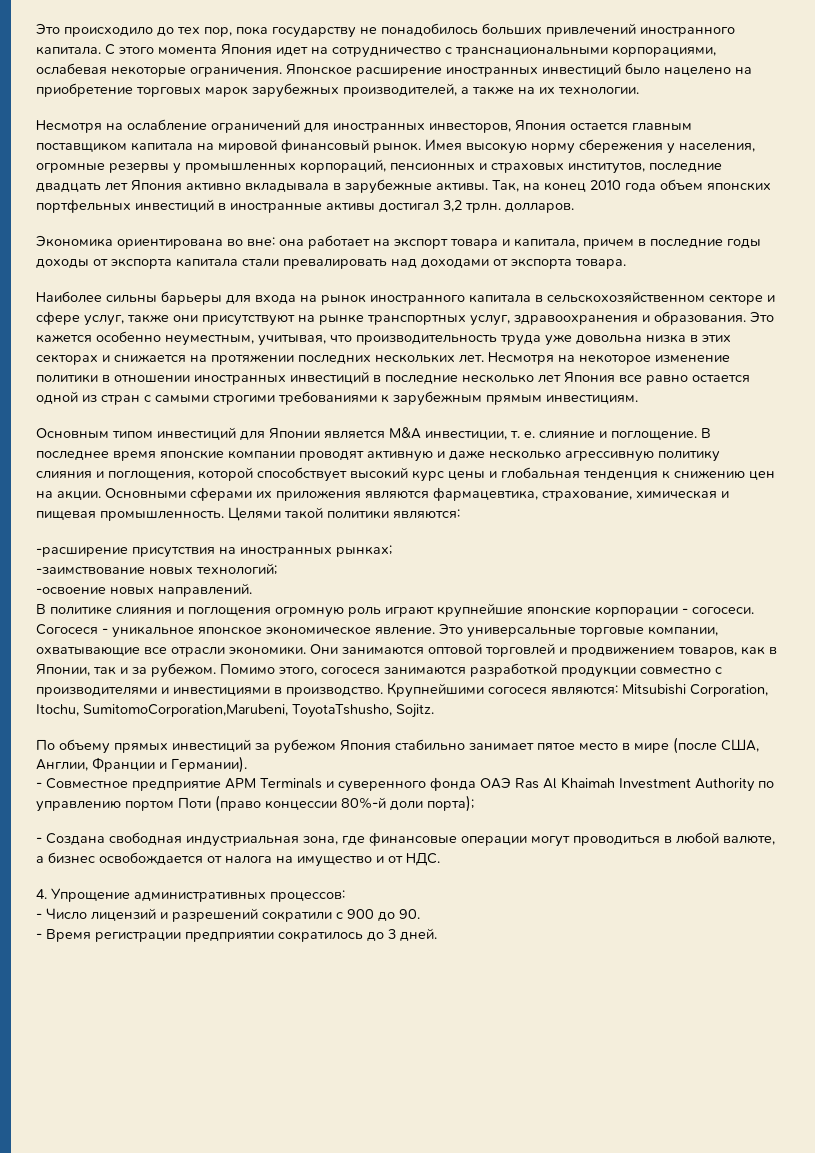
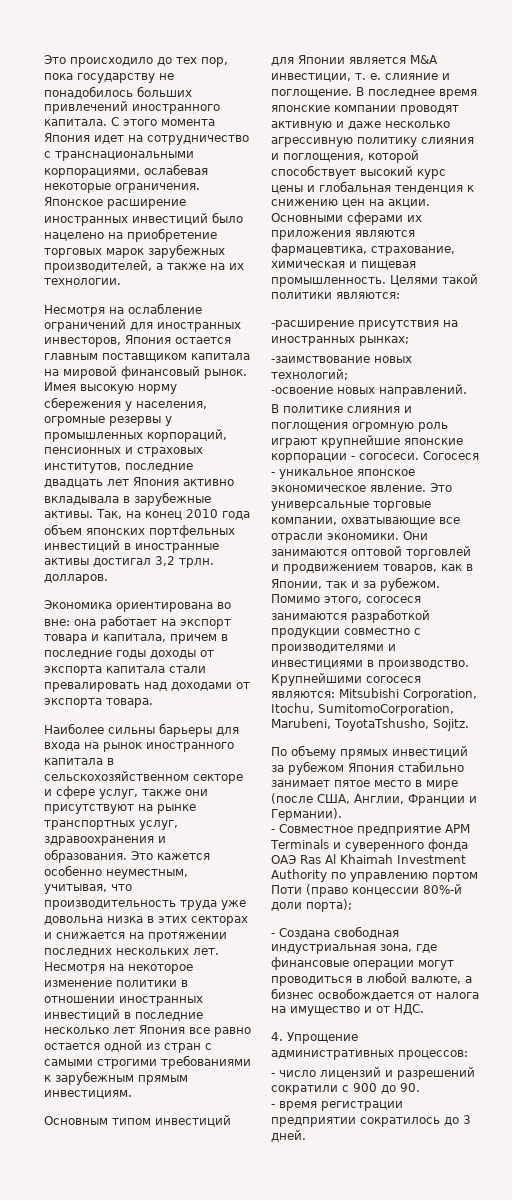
- Крупнейшими согосеся являются: Mitsubishi Corporation, Itochu, SumitomoCorporation,Marubeni, ToyotaTshusho, Sojitz.
+ Крупнейшими согосеся являются: Mitsubishi Corporation, Itochu, SumitomoCorporation, Marubeni, ToyotaTshusho, Sojitz.
- - Число лицензий и разрешений сократили с 900 до 90.
+ - число лицензий и разрешений сократили с 900 до 90.
- - Время регистрации предприятии сократилось до 3 дней.
+ - время регистрации предприятии сократилось до 3 дней.

